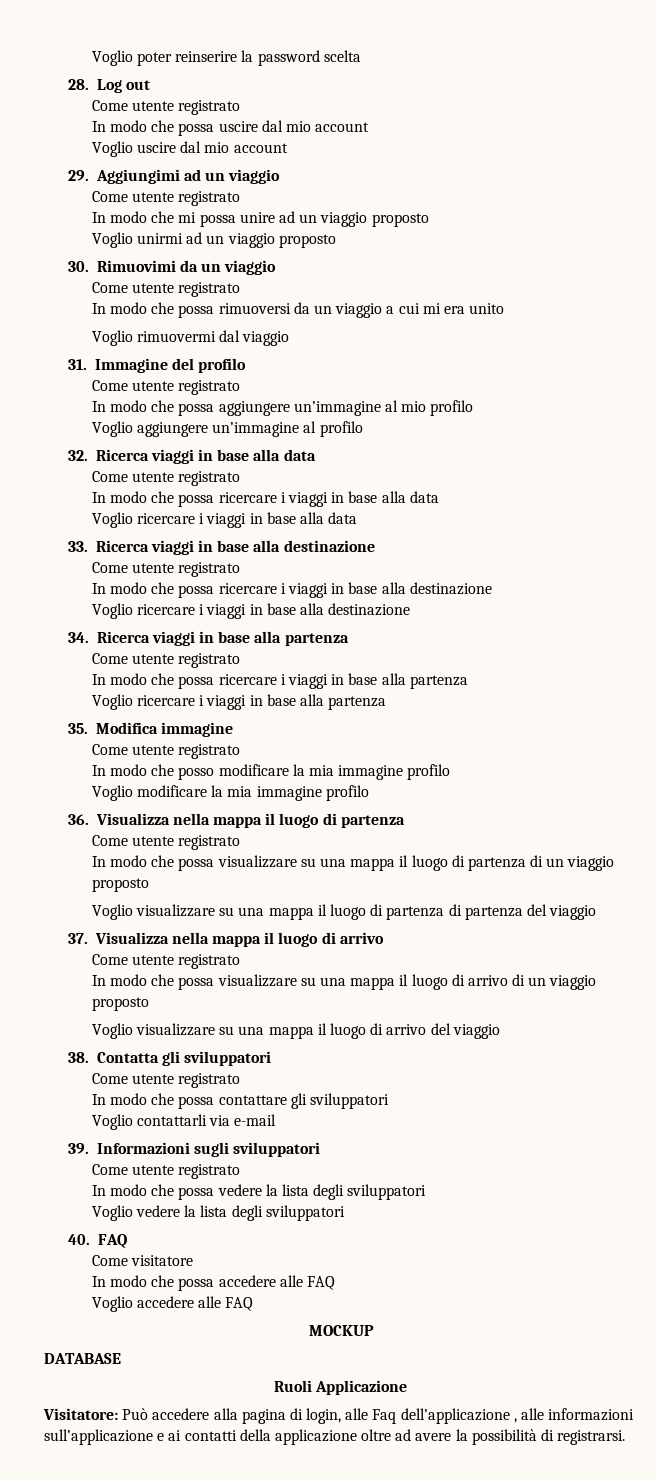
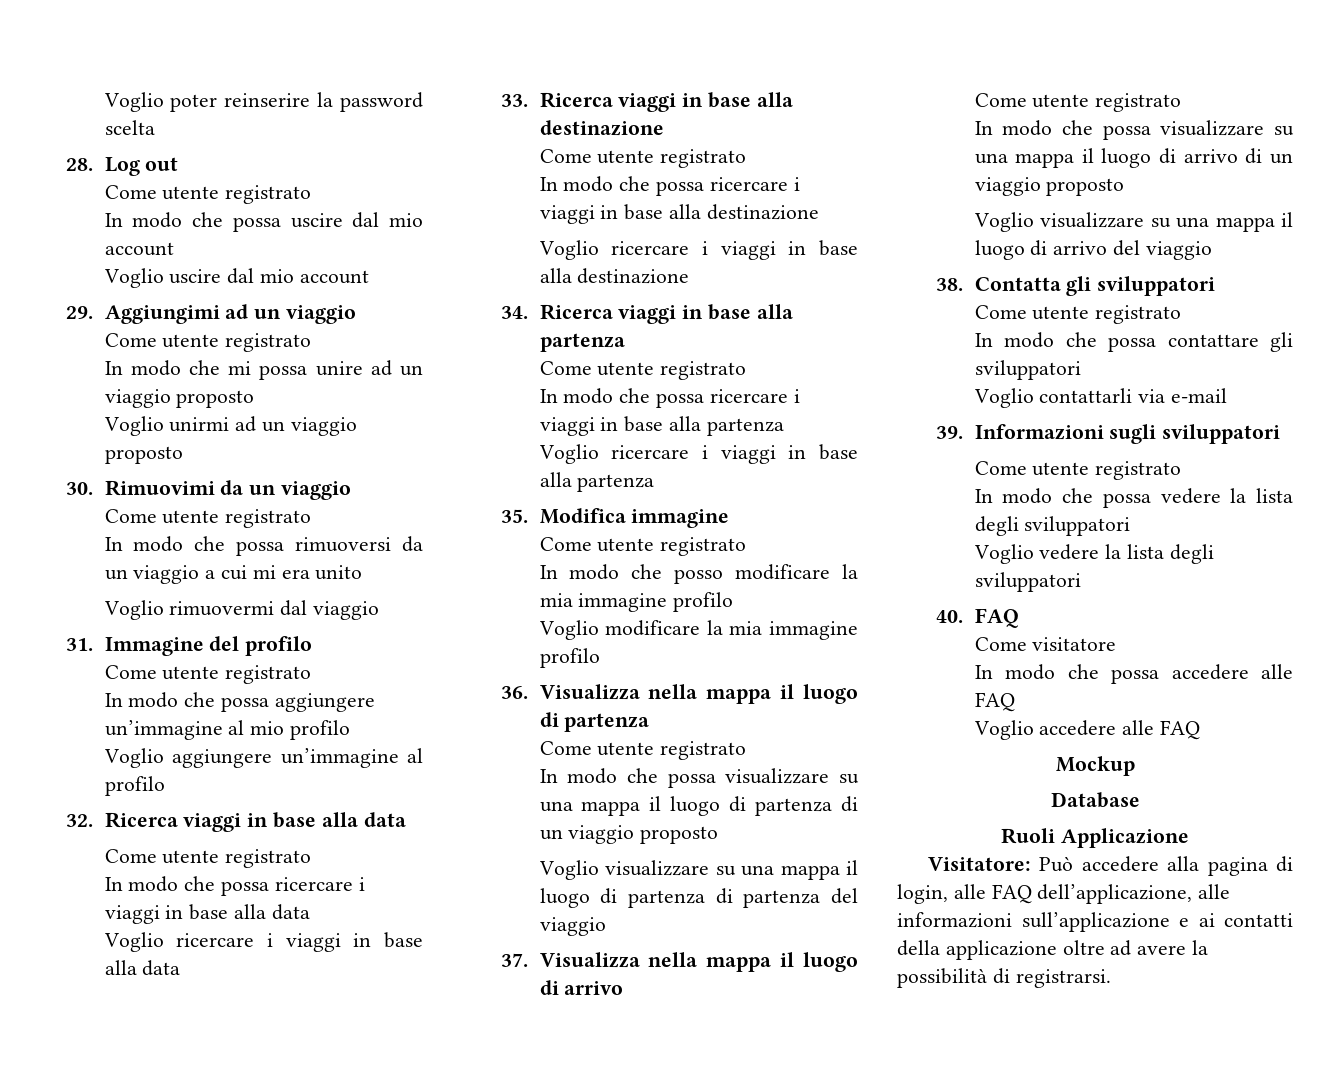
- MOCKUP
- DATABASE
+ Mockup
+ Database
- Visitatore: Può accedere alla pagina di login, alle Faq dell’applicazione , alle informazioni sull’applicazione e ai contatti della applicazione oltre ad avere la possibilità di registrarsi.
+ Visitatore: Può accedere alla pagina di login, alle FAQ dell’applicazione, alle informazioni sull’applicazione e ai contatti della applicazione oltre ad avere la possibilità di registrarsi.

